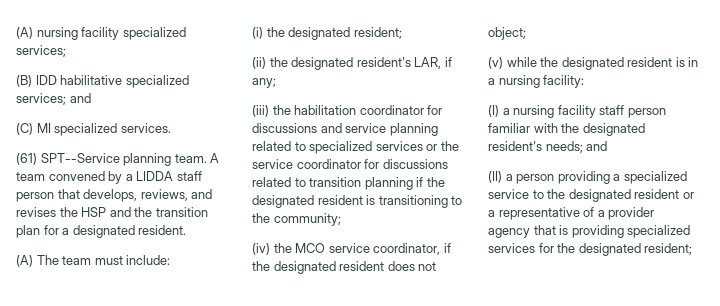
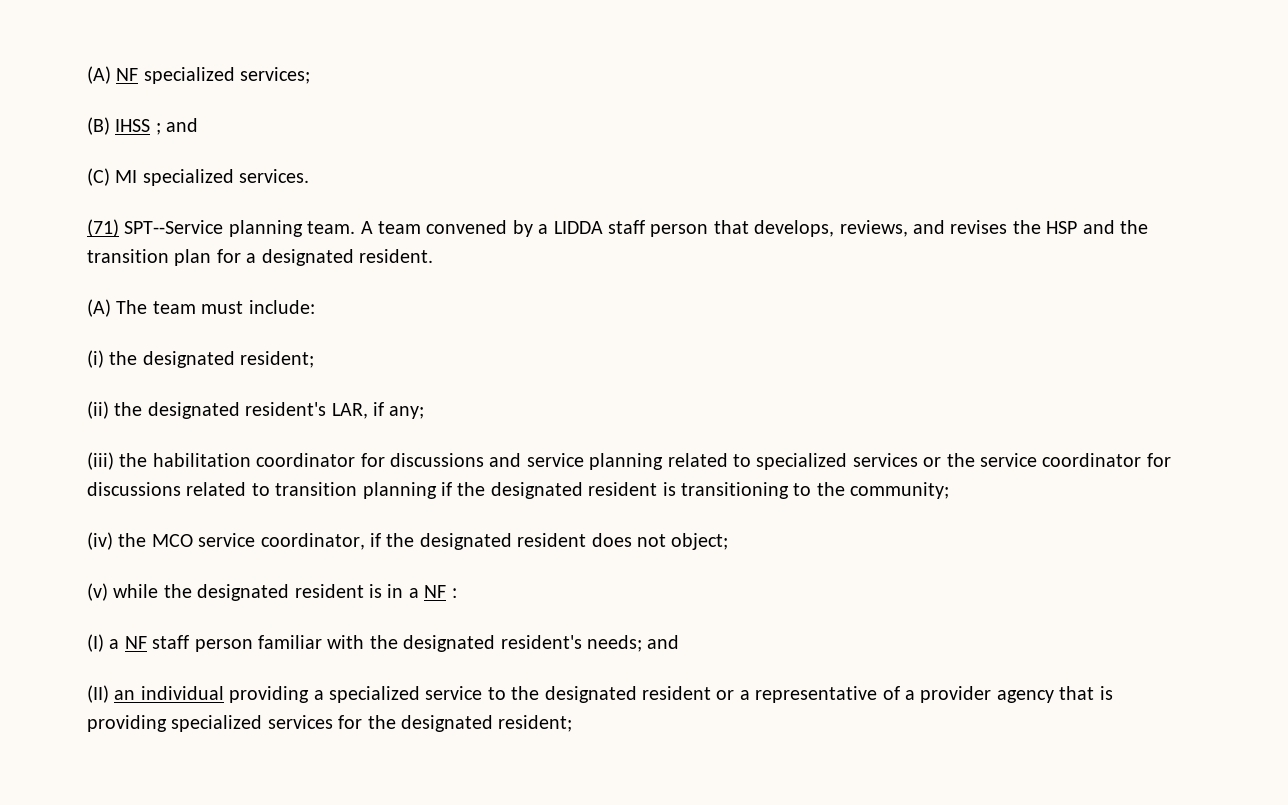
- (A) nursing facility specialized services;
+ (A) NF specialized services;
- (B) IDD habilitative specialized services; and
+ (B) IHSS ; and
- (61) SPT--Service planning team.
+ (71) SPT--Service planning team.
- (v) while the designated resident is in a nursing facility:
+ (v) while the designated resident is in a NF :
- (I) a nursing facility staff person familiar with the designated resident's needs; and
+ (I) a NF staff person familiar with the designated resident's needs; and
- (II) a person providing a specialized service to the designated resident or a representative of a provider agency that is providing specialized services for the designated resident;
+ (II) an individual providing a specialized service to the designated resident or a representative of a provider agency that is providing specialized services for the designated resident;

